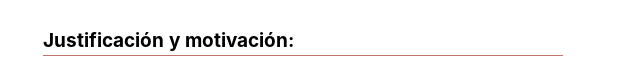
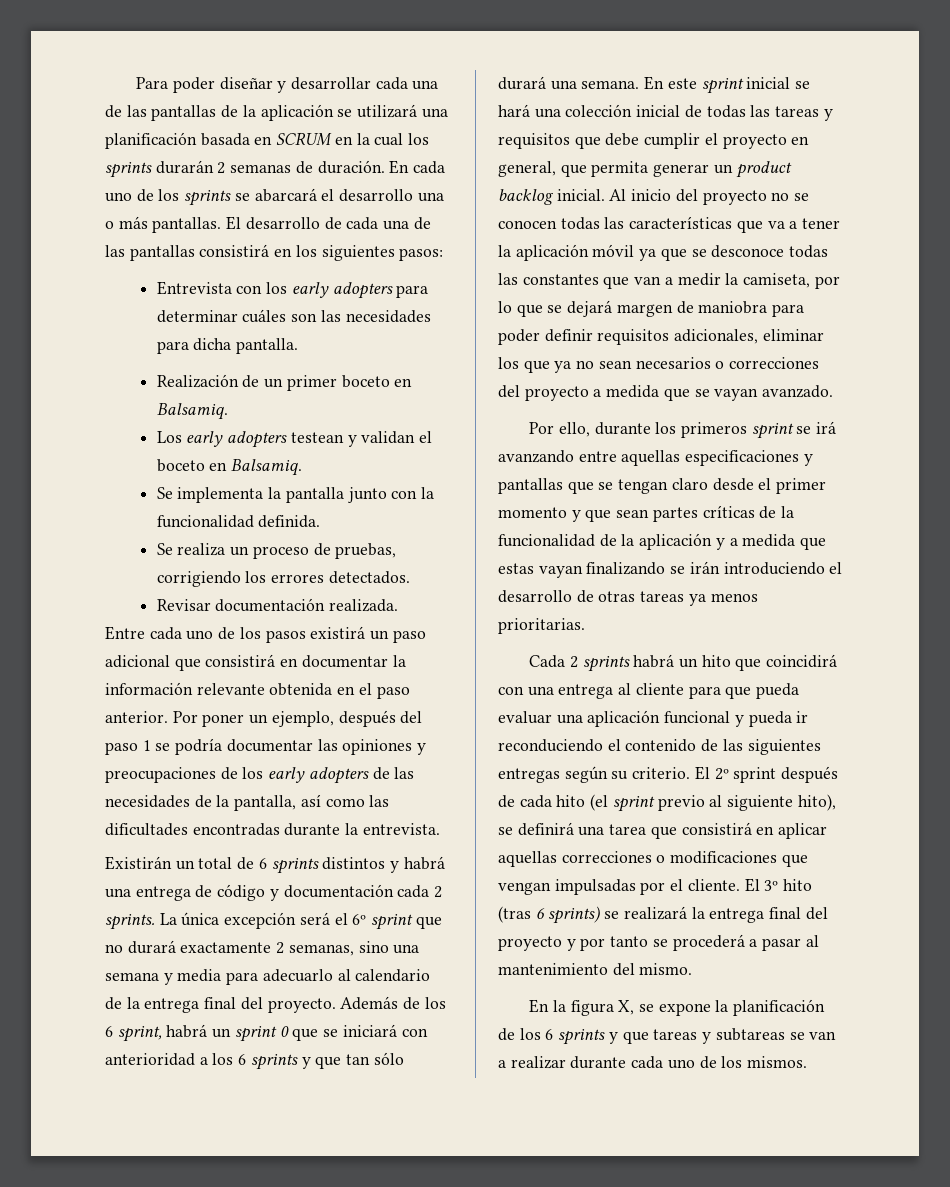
- Justificación y motivación:
+ Para poder diseñar y desarrollar cada una de las pantallas de la aplicación se utilizará una planificación basada en SCRUM en la cual los sprints durarán 2 semanas de duración. En cada uno de los sprints se abarcará el desarrollo una o más pantallas. El desarrollo de cada una de las pantallas consistirá en los siguientes pasos:
+ Entrevista con los early adopters para determinar cuáles son las necesidades para dicha pantalla.
+ Realización de un primer boceto en Balsamiq.
+ Los early adopters testean y validan el boceto en Balsamiq.
+ Se implementa la pantalla junto con la funcionalidad definida.
+ Se realiza un proceso de pruebas, corrigiendo los errores detectados.
+ Revisar documentación realizada.
+ Entre cada uno de los pasos existirá un paso adicional que consistirá en documentar la información relevante obtenida en el paso anterior. Por poner un ejemplo, después del paso 1 se podría documentar las opiniones y preocupaciones de los early adopters de las necesidades de la pantalla, así como las dificultades encontradas durante la entrevista.
+ Existirán un total de 6 sprints distintos y habrá una entrega de código y documentación cada 2 sprints. La única excepción será el 6º sprint que no durará exactamente 2 semanas, sino una semana y media para adecuarlo al calendario de la entrega final del proyecto. Además de los 6 sprint, habrá un sprint 0 que se iniciará con anterioridad a los 6 sprints y que tan sólo durará una semana. En este sprint inicial se hará una colección inicial de todas las tareas y requisitos que debe cumplir el proyecto en general, que permita generar un product backlog inicial. Al inicio del proyecto no se conocen todas las características que va a tener la aplicación móvil ya que se desconoce todas las constantes que van a medir la camiseta, por lo que se dejará margen de maniobra para poder definir requisitos adicionales, eliminar los que ya no sean necesarios o correcciones del proyecto a medida que se vayan avanzado.
+ Por ello, durante los primeros sprint se irá avanzando entre aquellas especificaciones y pantallas que se tengan claro desde el primer momento y que sean partes críticas de la funcionalidad de la aplicación y a medida que estas vayan finalizando se irán introduciendo el desarrollo de otras tareas ya menos prioritarias.
+ Cada 2 sprints habrá un hito que coincidirá con una entrega al cliente para que pueda evaluar una aplicación funcional y pueda ir reconduciendo el contenido de las siguientes entregas según su criterio. El 2º sprint después de cada hito (el sprint previo al siguiente hito), se definirá una tarea que consistirá en aplicar aquellas correcciones o modificaciones que vengan impulsadas por el cliente. El 3º hito (tras 6 sprints) se realizará la entrega final del proyecto y por tanto se procederá a pasar al mantenimiento del mismo.
+ En la figura X, se expone la planificación de los 6 sprints y que tareas y subtareas se van a realizar durante cada uno de los mismos.

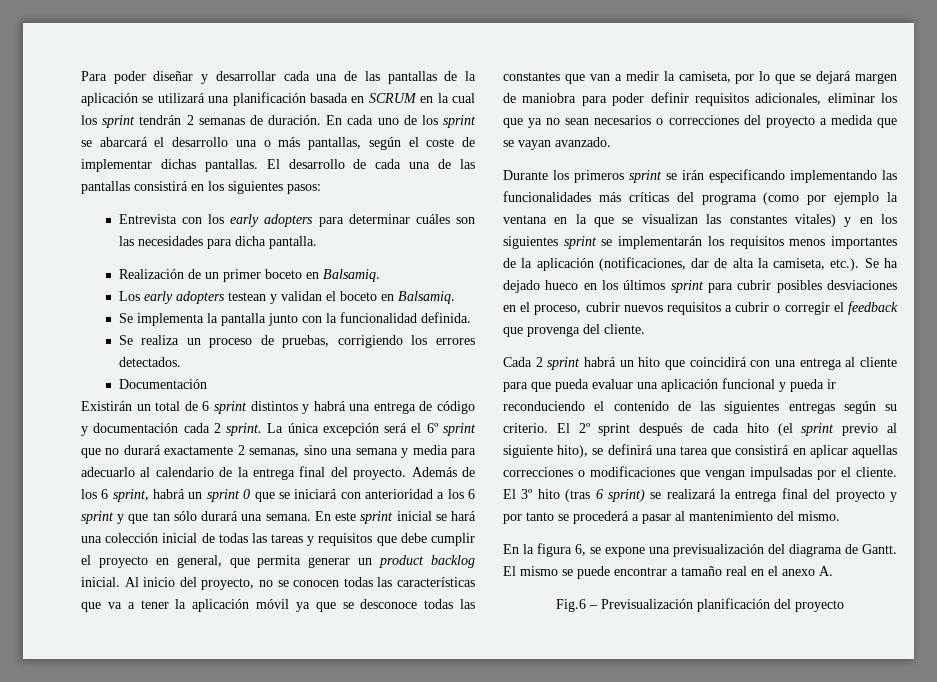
- Para poder diseñar y desarrollar cada una de las pantallas de la aplicación se utilizará una planificación basada en SCRUM en la cual los sprints durarán 2 semanas de duración.
+ Para poder diseñar y desarrollar cada una de las pantallas de la aplicación se utilizará una planificación basada en SCRUM en la cual los sprint tendrán 2 semanas de duración.
- En cada uno de los sprints se abarcará el desarrollo una o más pantallas.
+ En cada uno de los sprint se abarcará el desarrollo una o más pantallas, según el coste de implementar dichas pantallas.
- Revisar documentación realizada.
- Entre cada uno de los pasos existirá un paso adicional que consistirá en documentar la información relevante obtenida en el paso anterior. Por poner un ejemplo, después del paso 1 se podría documentar las opiniones y preocupaciones de los early adopters de las necesidades de la pantalla, así como las dificultades encontradas durante la entrevista.
+ Documentación
- Existirán un total de 6 sprints distintos y habrá una entrega de código y documentación cada 2 sprints.
+ Existirán un total de 6 sprint distintos y habrá una entrega de código y documentación cada 2 sprint.
- Además de los 6 sprint, habrá un sprint 0 que se iniciará con anterioridad a los 6 sprints y que tan sólo durará una semana.
+ Además de los 6 sprint, habrá un sprint 0 que se iniciará con anterioridad a los 6 sprint y que tan sólo durará una semana.
- Al inicio del proyecto no se conocen todas las características que va a tener la aplicación móvil ya que se desconoce todas las constantes que van a medir la camiseta, por lo que se dejará margen de maniobra para poder definir requisitos adicionales, eliminar los que ya no sean necesarios o correcciones del proyecto a medida que se vayan avanzado.
+ Al inicio del proyecto, no se conocen todas las características que va a tener la aplicación móvil ya que se desconoce todas las constantes que van a medir la camiseta, por lo que se dejará margen de maniobra para poder definir requisitos adicionales, eliminar los que ya no sean necesarios o correcciones del proyecto a medida que se vayan avanzado.
- Por ello, durante los primeros sprint se irá avanzando entre aquellas especificaciones y pantallas que se tengan claro desde el primer momento y que sean partes críticas de la funcionalidad de la aplicación y a medida que estas vayan finalizando se irán introduciendo el desarrollo de otras tareas ya menos prioritarias.
+ Durante los primeros sprint se irán especificando implementando las funcionalidades más críticas del programa (como por ejemplo la ventana en la que se visualizan las constantes vitales) y en los siguientes sprint se implementarán los requisitos menos importantes de la aplicación (notificaciones, dar de alta la camiseta, etc.). Se ha dejado hueco en los últimos sprint para cubrir posibles desviaciones en el proceso, cubrir nuevos requisitos a cubrir o corregir el feedback que provenga del cliente.
- Cada 2 sprints habrá un hito que coincidirá con una entrega al cliente para que pueda evaluar una aplicación funcional y pueda ir reconduciendo el contenido de las siguientes entregas según su criterio.
+ Cada 2 sprint habrá un hito que coincidirá con una entrega al cliente para que pueda evaluar una aplicación funcional y pueda ir reconduciendo el contenido de las siguientes entregas según su criterio.
- El 3º hito (tras 6 sprints) se realizará la entrega final del proyecto y por tanto se procederá a pasar al mantenimiento del mismo.
+ El 3º hito (tras 6 sprint) se realizará la entrega final del proyecto y por tanto se procederá a pasar al mantenimiento del mismo.
- En la figura X, se expone la planificación de los 6 sprints y que tareas y subtareas se van a realizar durante cada uno de los mismos.
+ En la figura 6, se expone una previsualización del diagrama de Gantt. El mismo se puede encontrar a tamaño real en el anexo A.
+ Fig.6 – Previsualización planificación del proyecto

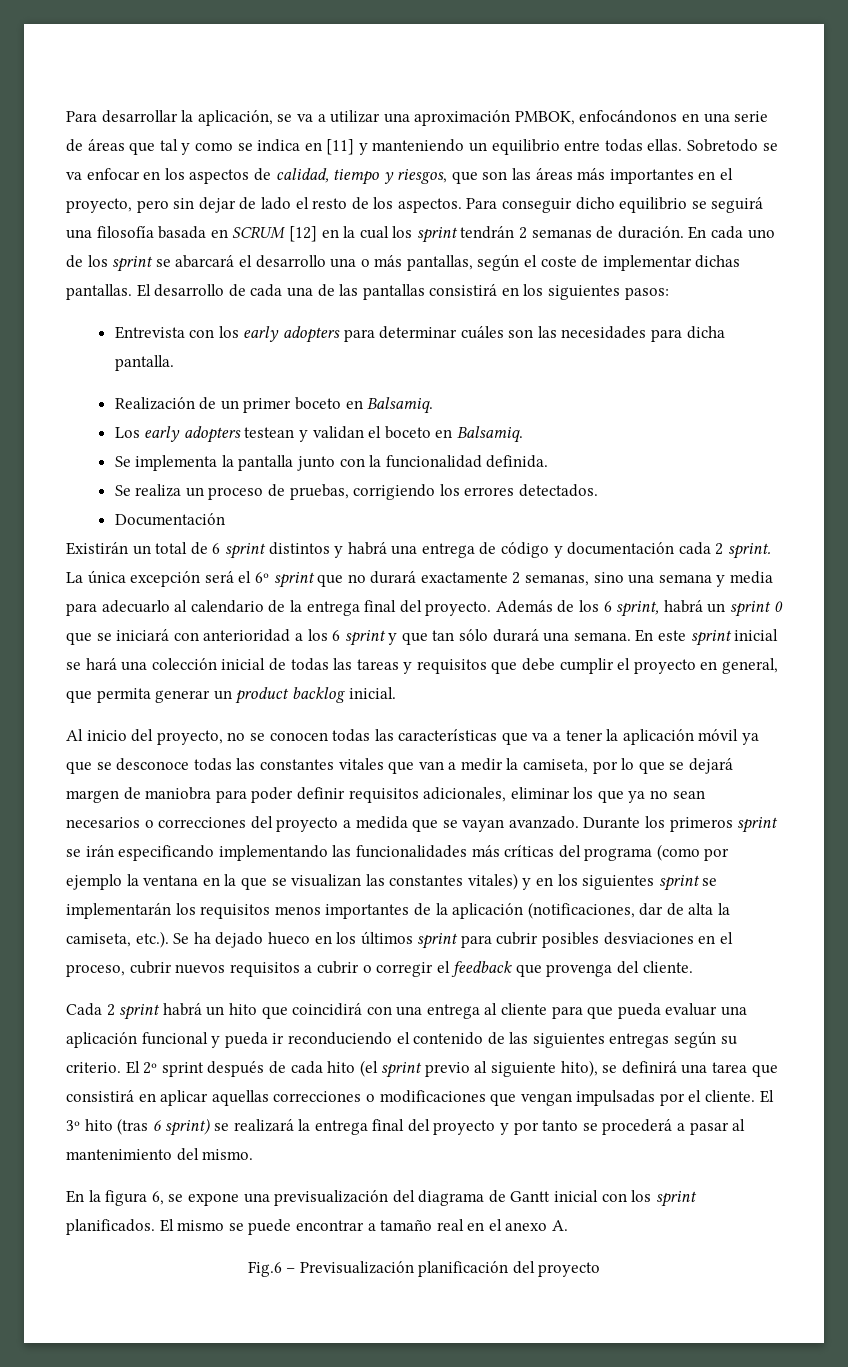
- Para poder diseñar y desarrollar cada una de las pantallas de la aplicación se utilizará una planificación basada en SCRUM en la cual los sprint tendrán 2 semanas de duración.
+ Para desarrollar la aplicación, se va a utilizar una aproximación PMBOK, enfocándonos en una serie de áreas que tal y como se indica en [11] y manteniendo un equilibrio entre todas ellas. Sobretodo se va enfocar en los aspectos de calidad, tiempo y riesgos, que son las áreas más importantes en el proyecto, pero sin dejar de lado el resto de los aspectos. Para conseguir dicho equilibrio se seguirá una filosofía basada en SCRUM [12] en la cual los sprint tendrán 2 semanas de duración.
- En este sprint inicial se hará una colección inicial de todas las tareas y requisitos que debe cumplir el proyecto en general, que permita generar un product backlog inicial. Al inicio del proyecto, no se conocen todas las características que va a tener la aplicación móvil ya que se desconoce todas las constantes que van a medir la camiseta, por lo que se dejará margen de maniobra para poder definir requisitos adicionales, eliminar los que ya no sean necesarios o correcciones del proyecto a medida que se vayan avanzado.
- Durante los primeros sprint se irán especificando implementando las funcionalidades más críticas del programa (como por ejemplo la ventana en la que se visualizan las constantes vitales) y en los siguientes sprint se implementarán los requisitos menos importantes de la aplicación (notificaciones, dar de alta la camiseta, etc.). Se ha dejado hueco en los últimos sprint para cubrir posibles desviaciones en el proceso, cubrir nuevos requisitos a cubrir o corregir el feedback que provenga del cliente.
+ En este sprint inicial se hará una colección inicial de todas las tareas y requisitos que debe cumplir el proyecto en general, que permita generar un product backlog inicial.
+ Al inicio del proyecto, no se conocen todas las características que va a tener la aplicación móvil ya que se desconoce todas las constantes vitales que van a medir la camiseta, por lo que se dejará margen de maniobra para poder definir requisitos adicionales, eliminar los que ya no sean necesarios o correcciones del proyecto a medida que se vayan avanzado. Durante los primeros sprint se irán especificando implementando las funcionalidades más críticas del programa (como por ejemplo la ventana en la que se visualizan las constantes vitales) y en los siguientes sprint se implementarán los requisitos menos importantes de la aplicación (notificaciones, dar de alta la camiseta, etc.). Se ha dejado hueco en los últimos sprint para cubrir posibles desviaciones en el proceso, cubrir nuevos requisitos a cubrir o corregir el feedback que provenga del cliente.
- En la figura 6, se expone una previsualización del diagrama de Gantt.
+ En la figura 6, se expone una previsualización del diagrama de Gantt inicial con los sprint planificados.

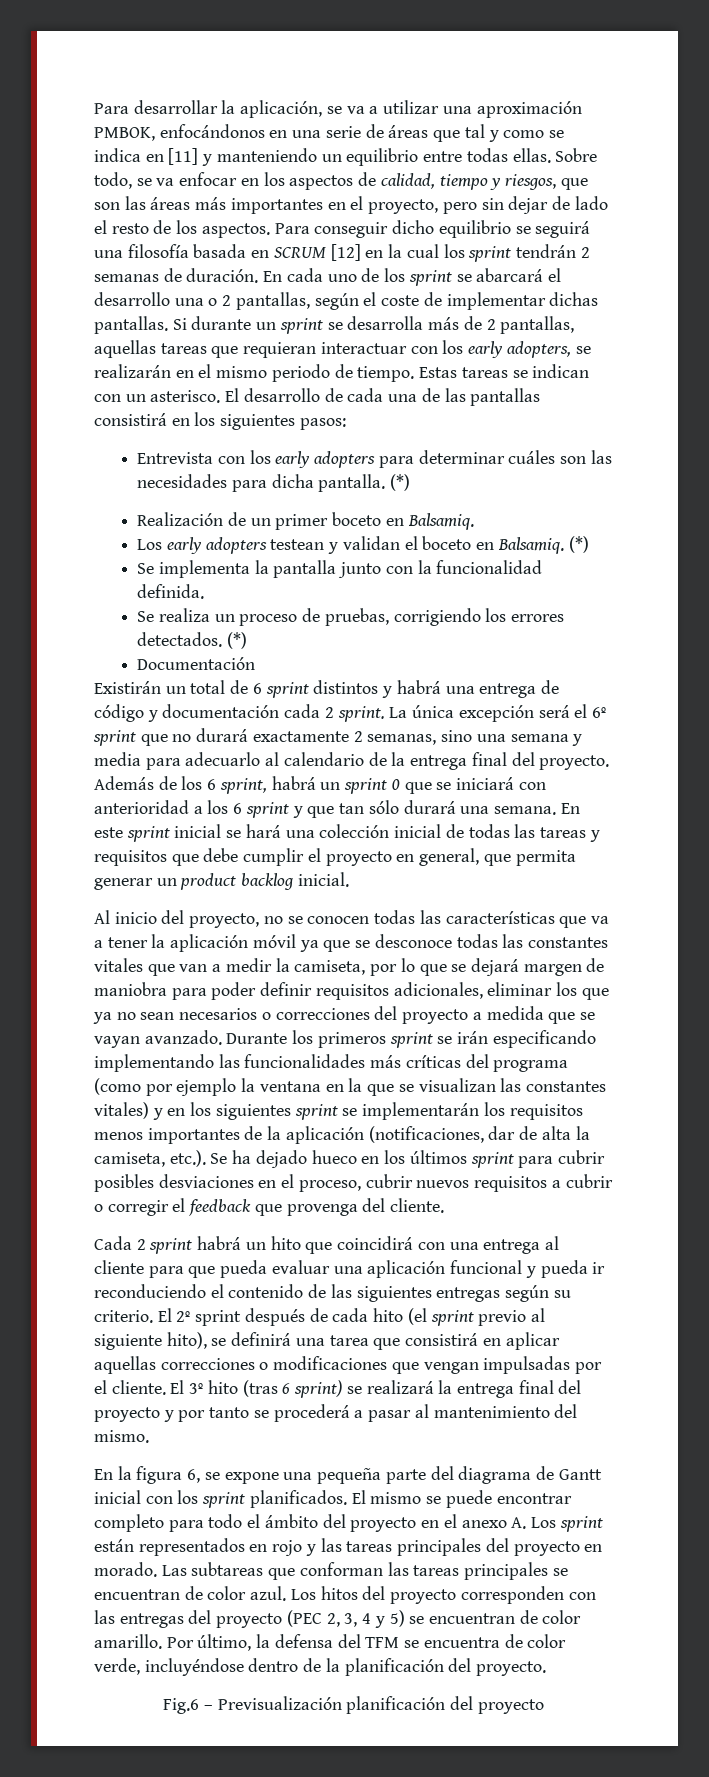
- Sobretodo se va enfocar en los aspectos de calidad, tiempo y riesgos, que son las áreas más importantes en el proyecto, pero sin dejar de lado el resto de los aspectos.
+ Sobre todo, se va enfocar en los aspectos de calidad, tiempo y riesgos, que son las áreas más importantes en el proyecto, pero sin dejar de lado el resto de los aspectos.
- En cada uno de los sprint se abarcará el desarrollo una o más pantallas, según el coste de implementar dichas pantallas.
+ En cada uno de los sprint se abarcará el desarrollo una o 2 pantallas, según el coste de implementar dichas pantallas.
+ Si durante un sprint se desarrolla más de 2 pantallas, aquellas tareas que requieran interactuar con los early adopters, se realizarán en el mismo periodo de tiempo. Estas tareas se indican con un asterisco.
- Entrevista con los early adopters para determinar cuáles son las necesidades para dicha pantalla.
+ Entrevista con los early adopters para determinar cuáles son las necesidades para dicha pantalla. (*)
- Los early adopters testean y validan el boceto en Balsamiq.
+ Los early adopters testean y validan el boceto en Balsamiq. (*)
- Se realiza un proceso de pruebas, corrigiendo los errores detectados.
+ Se realiza un proceso de pruebas, corrigiendo los errores detectados. (*)
- En la figura 6, se expone una previsualización del diagrama de Gantt inicial con los sprint planificados.
+ En la figura 6, se expone una pequeña parte del diagrama de Gantt inicial con los sprint planificados.
- El mismo se puede encontrar a tamaño real en el anexo A.
+ El mismo se puede encontrar completo para todo el ámbito del proyecto en el anexo A. Los sprint están representados en rojo y las tareas principales del proyecto en morado. Las subtareas que conforman las tareas principales se encuentran de color azul. Los hitos del proyecto corresponden con las entregas del proyecto (PEC 2, 3, 4 y 5) se encuentran de color amarillo. Por último, la defensa del TFM se encuentra de color verde, incluyéndose dentro de la planificación del proyecto.

